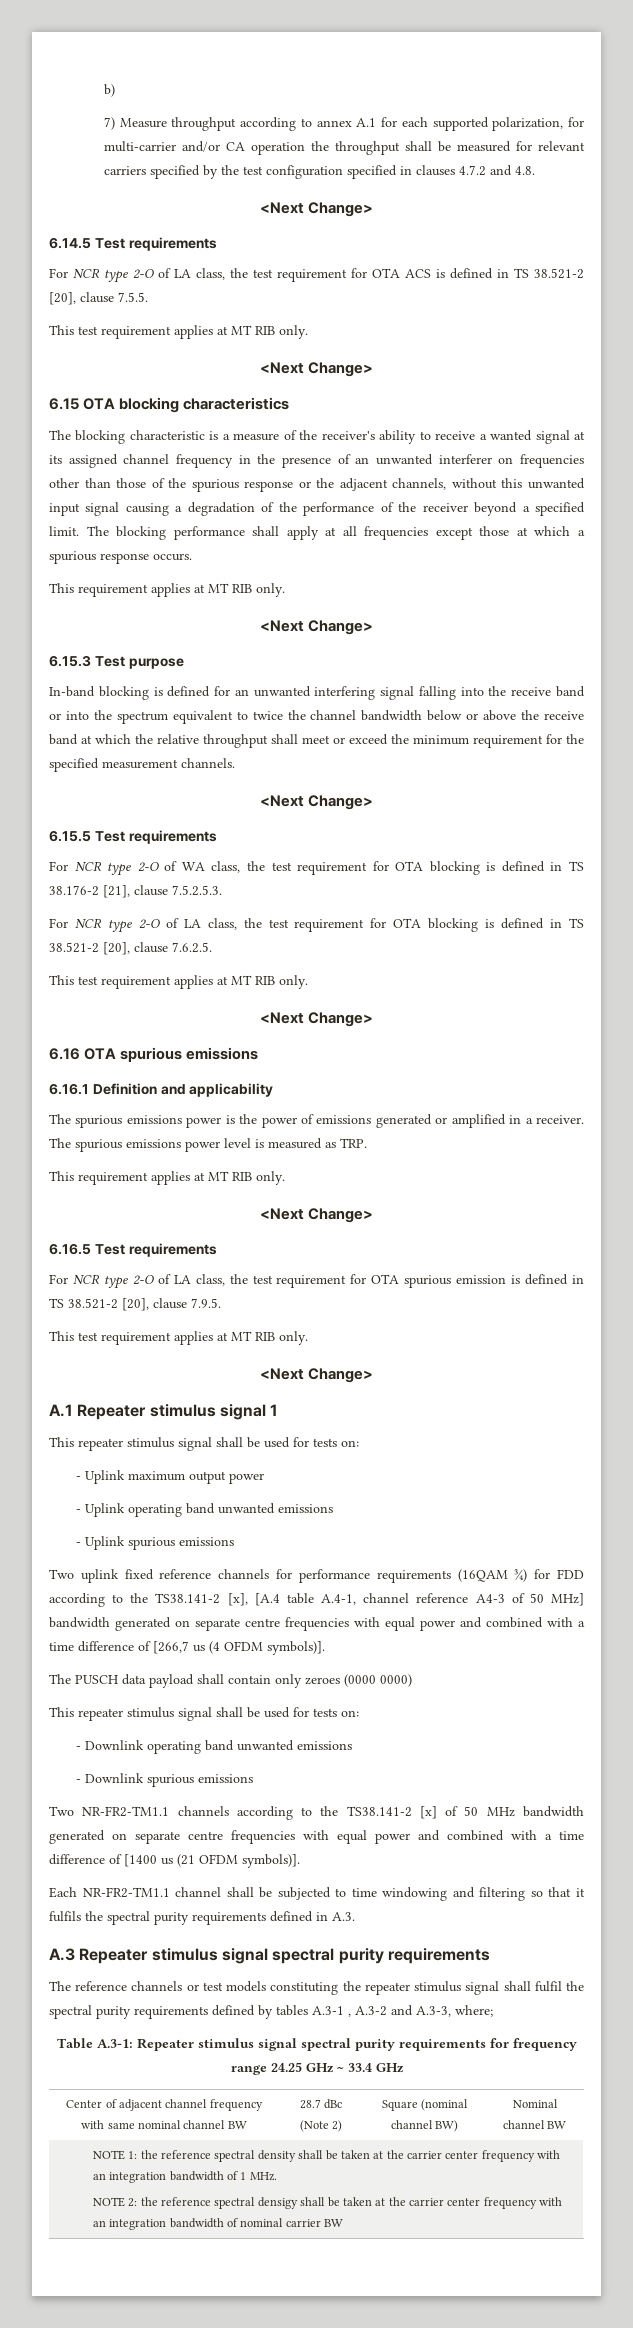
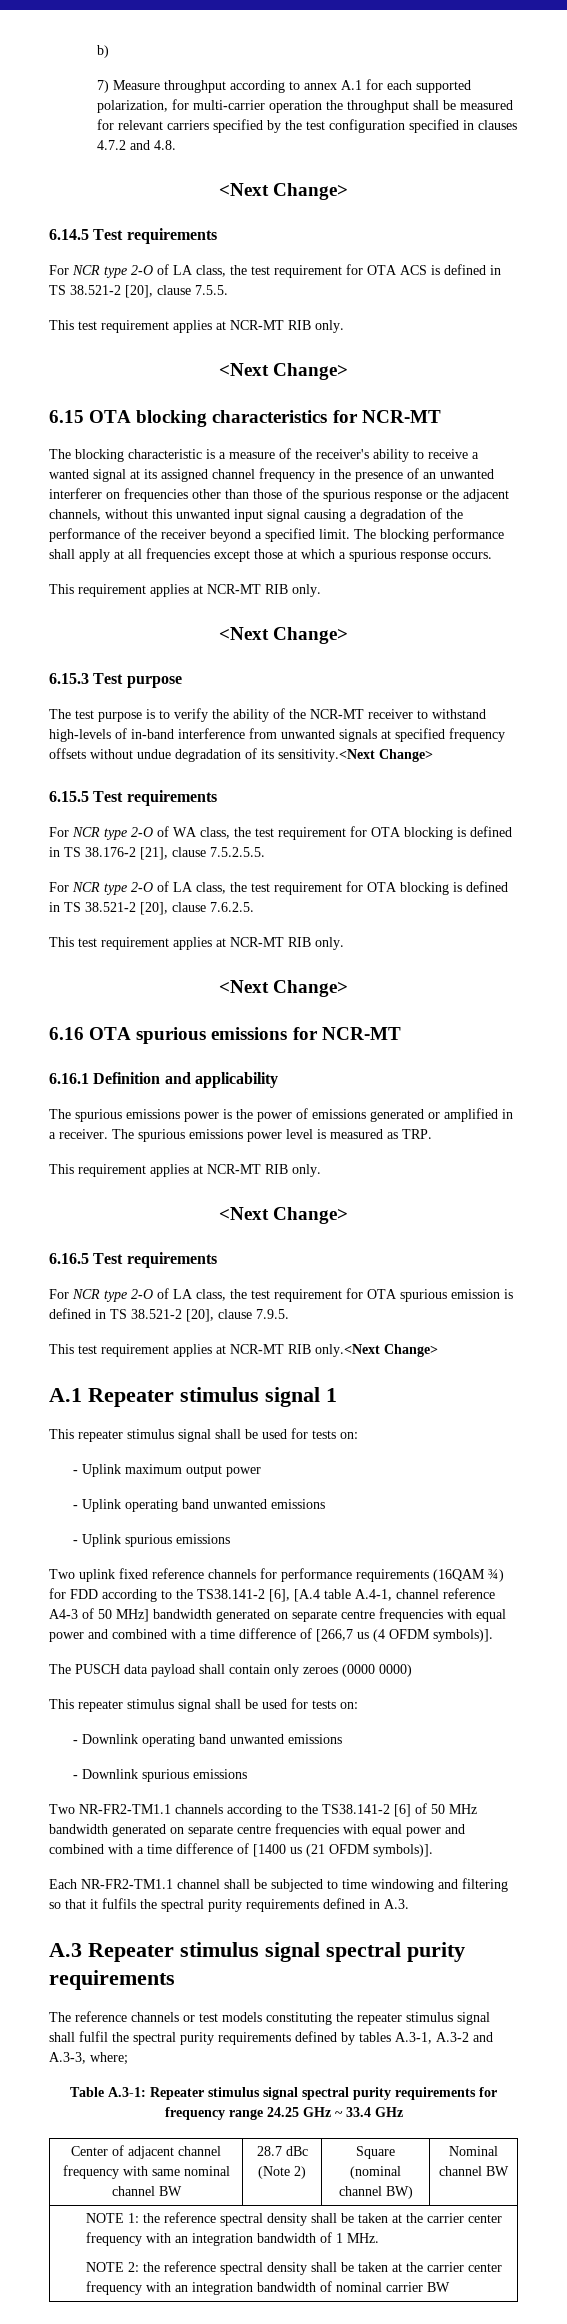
- 7) Measure throughput according to annex A.1 for each supported polarization, for multi-carrier and/or CA operation the throughput shall be measured for relevant carriers specified by the test configuration specified in clauses 4.7.2 and 4.8.
+ 7) Measure throughput according to annex A.1 for each supported polarization, for multi-carrier operation the throughput shall be measured for relevant carriers specified by the test configuration specified in clauses 4.7.2 and 4.8.
  For NCR type 2-O of LA class, the test requirement for OTA ACS is defined in TS 38.521-2 [20], clause 7.5.5.
- This test requirement applies at MT RIB only.
+ This test requirement applies at NCR-MT RIB only.
- 6.15 OTA blocking characteristics
+ 6.15 OTA blocking characteristics for NCR-MT
  The blocking performance shall apply at all frequencies except those at which a spurious response occurs.
- This requirement applies at MT RIB only.
+ This requirement applies at NCR-MT RIB only.
- In-band blocking is defined for an unwanted interfering signal falling into the receive band or into the spectrum equivalent to twice the channel bandwidth below or above the receive band at which the relative throughput shall meet or exceed the minimum requirement for the specified measurement channels.
- <Next Change>
+ The test purpose is to verify the ability of the NCR-MT receiver to withstand high-levels of in-band interference from unwanted signals at specified frequency offsets without undue degradation of its sensitivity.<Next Change>
- For NCR type 2-O of WA class, the test requirement for OTA blocking is defined in TS 38.176-2 [21], clause 7.5.2.5.3.
+ For NCR type 2-O of WA class, the test requirement for OTA blocking is defined in TS 38.176-2 [21], clause 7.5.2.5.5.
  For NCR type 2-O of LA class, the test requirement for OTA blocking is defined in TS 38.521-2 [20], clause 7.6.2.5.
- This test requirement applies at MT RIB only.
+ This test requirement applies at NCR-MT RIB only.
- 6.16 OTA spurious emissions
+ 6.16 OTA spurious emissions for NCR-MT
  The spurious emissions power level is measured as TRP.
- This requirement applies at MT RIB only.
+ This requirement applies at NCR-MT RIB only.
  For NCR type 2-O of LA class, the test requirement for OTA spurious emission is defined in TS 38.521-2 [20], clause 7.9.5.
- This test requirement applies at MT RIB only.
- <Next Change>
+ This test requirement applies at NCR-MT RIB only.<Next Change>
- Two uplink fixed reference channels for performance requirements (16QAM ¾) for FDD according to the TS38.141-2 [x], [A.4 table A.4-1, channel reference A4-3 of 50 MHz] bandwidth generated on separate centre frequencies with equal power and combined with a time difference of [266,7 us (4 OFDM symbols)].
+ Two uplink fixed reference channels for performance requirements (16QAM ¾) for FDD according to the TS38.141-2 [6], [A.4 table A.4-1, channel reference A4-3 of 50 MHz] bandwidth generated on separate centre frequencies with equal power and combined with a time difference of [266,7 us (4 OFDM symbols)].
- Two NR-FR2-TM1.1 channels according to the TS38.141-2 [x] of 50 MHz bandwidth generated on separate centre frequencies with equal power and combined with a time difference of [1400 us (21 OFDM symbols)].
+ Two NR-FR2-TM1.1 channels according to the TS38.141-2 [6] of 50 MHz bandwidth generated on separate centre frequencies with equal power and combined with a time difference of [1400 us (21 OFDM symbols)].
- The reference channels or test models constituting the repeater stimulus signal shall fulfil the spectral purity requirements defined by tables A.3-1 , A.3-2 and A.3-3, where;
+ The reference channels or test models constituting the repeater stimulus signal shall fulfil the spectral purity requirements defined by tables A.3-1, A.3-2 and A.3-3, where;
- NOTE 2: the reference spectral densigy shall be taken at the carrier center frequency with an integration bandwidth of nominal carrier BW
+ NOTE 2: the reference spectral density shall be taken at the carrier center frequency with an integration bandwidth of nominal carrier BW

